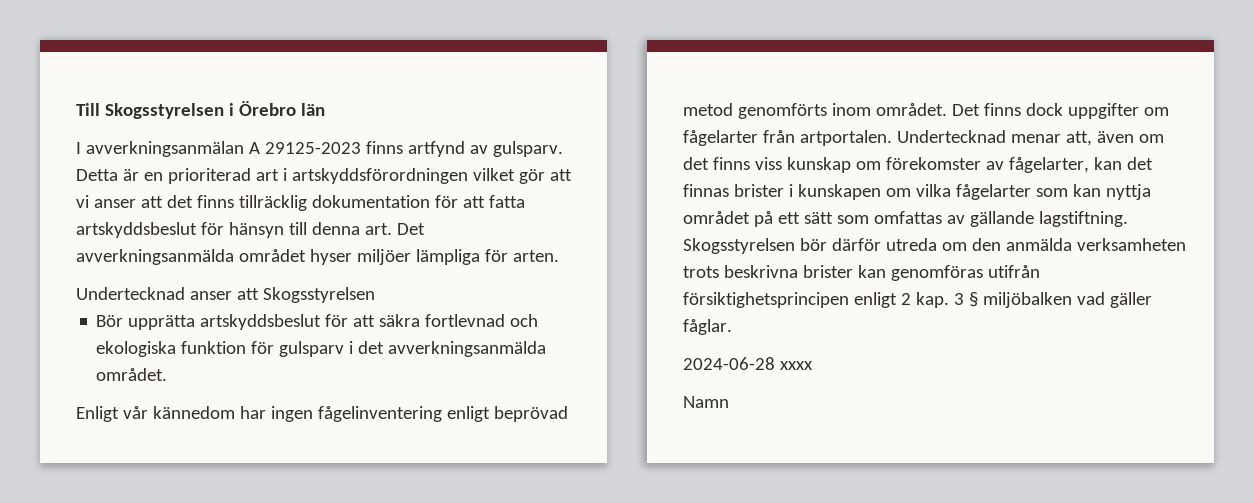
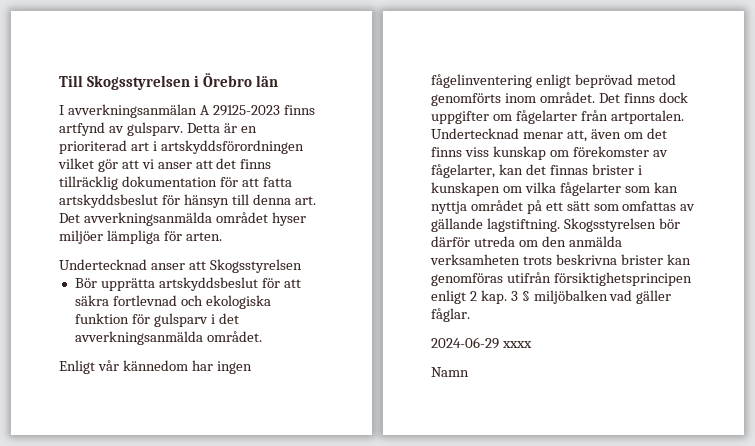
- 2024-06-28 xxxx
+ 2024-06-29 xxxx

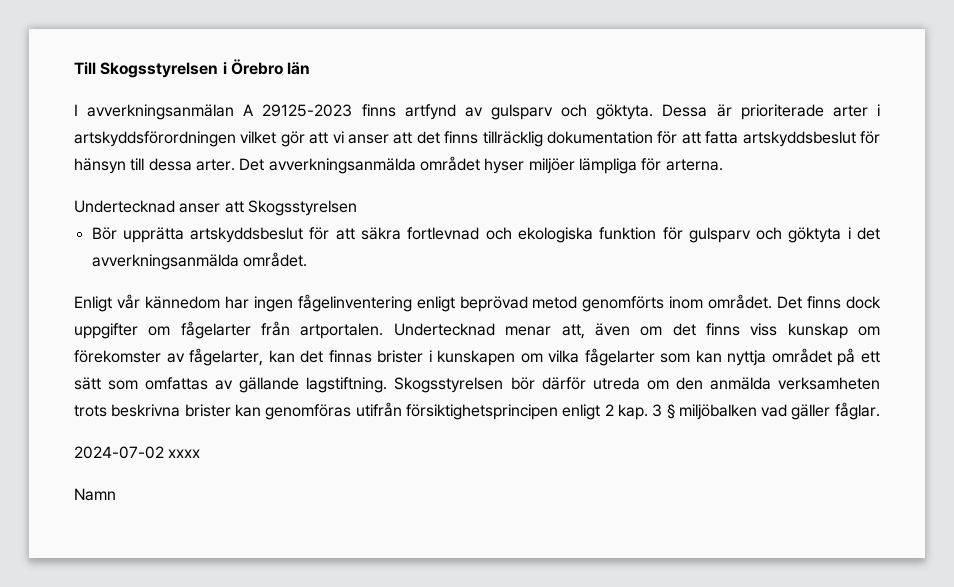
- I avverkningsanmälan A 29125-2023 finns artfynd av gulsparv. Detta är en prioriterad art i artskyddsförordningen vilket gör att vi anser att det finns tillräcklig dokumentation för att fatta artskyddsbeslut för hänsyn till denna art. Det avverkningsanmälda området hyser miljöer lämpliga för arten.
+ I avverkningsanmälan A 29125-2023 finns artfynd av gulsparv och göktyta. Dessa är prioriterade arter i artskyddsförordningen vilket gör att vi anser att det finns tillräcklig dokumentation för att fatta artskyddsbeslut för hänsyn till dessa arter. Det avverkningsanmälda området hyser miljöer lämpliga för arterna.
- Bör upprätta artskyddsbeslut för att säkra fortlevnad och ekologiska funktion för gulsparv i det avverkningsanmälda området.
+ Bör upprätta artskyddsbeslut för att säkra fortlevnad och ekologiska funktion för gulsparv och göktyta i det avverkningsanmälda området.
- 2024-06-29 xxxx
+ 2024-07-02 xxxx

